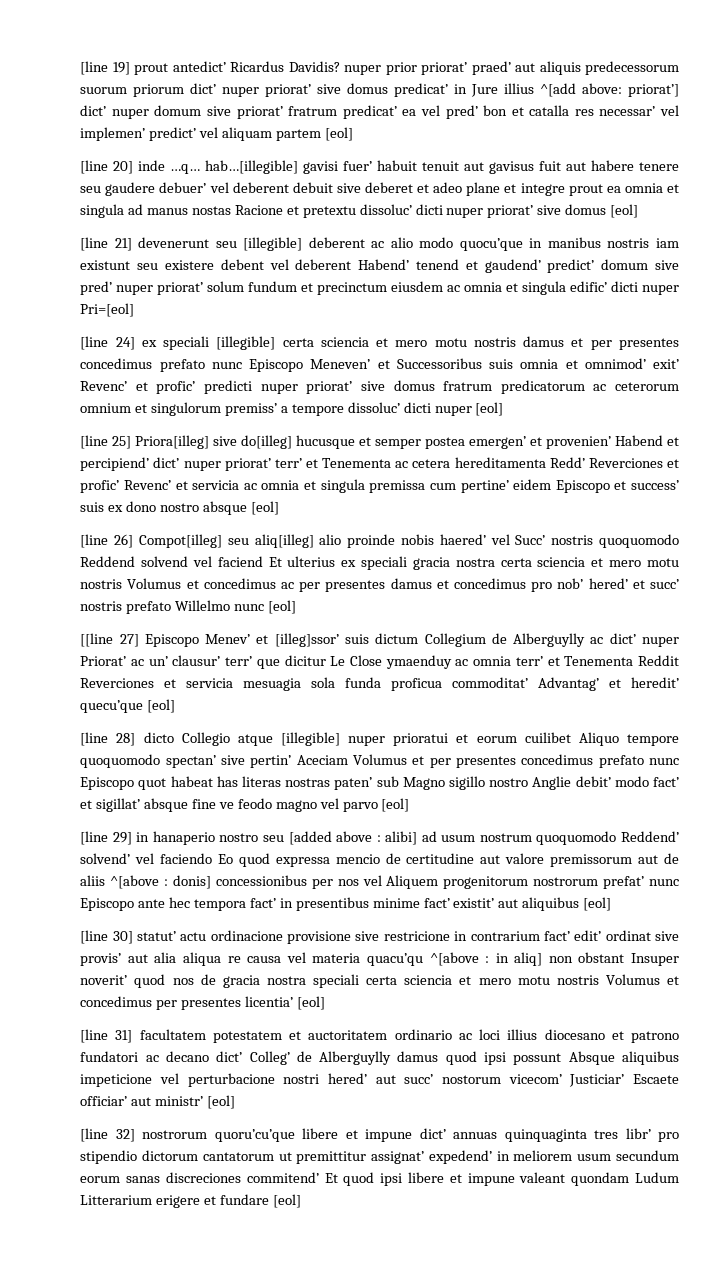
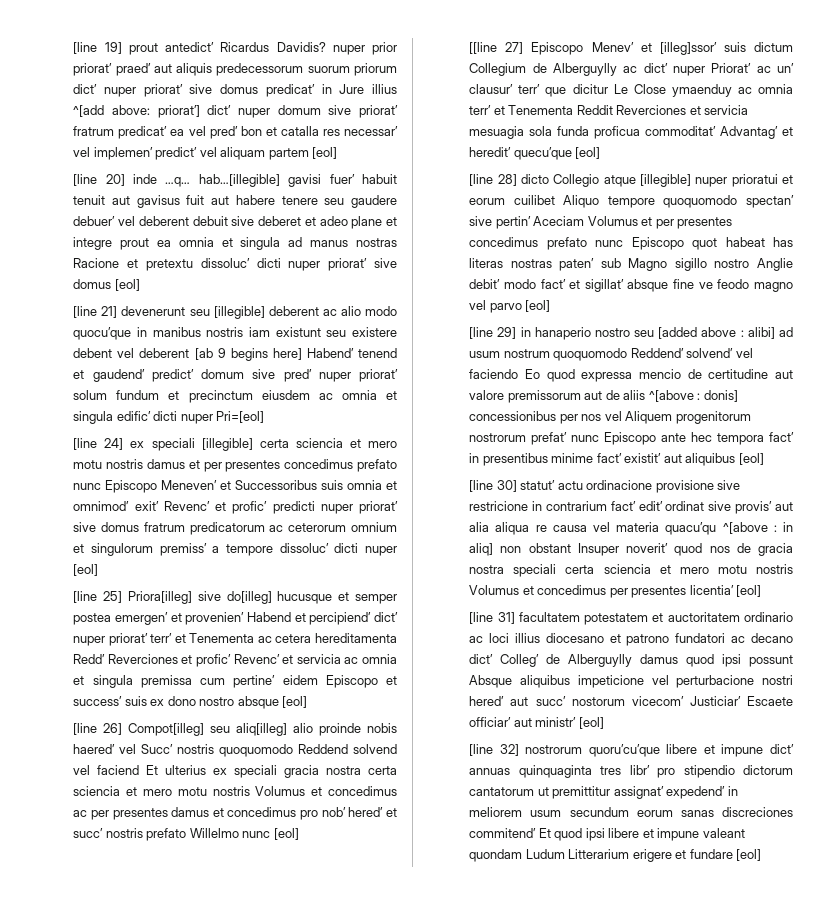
- [line 20] inde …q… hab…[illegible] gavisi fuer’ habuit tenuit aut gavisus fuit aut habere tenere seu gaudere debuer’ vel deberent debuit sive deberet et adeo plane et integre prout ea omnia et singula ad manus nostas Racione et pretextu dissoluc’ dicti nuper priorat’ sive domus [eol]
+ [line 20] inde …q… hab…[illegible] gavisi fuer’ habuit tenuit aut gavisus fuit aut habere tenere seu gaudere debuer’ vel deberent debuit sive deberet et adeo plane et integre prout ea omnia et singula ad manus nostras Racione et pretextu dissoluc’ dicti nuper priorat’ sive domus [eol]
- [line 21] devenerunt seu [illegible] deberent ac alio modo quocu’que in manibus nostris iam existunt seu existere debent vel deberent Habend’ tenend et gaudend’ predict’ domum sive pred’ nuper priorat’ solum fundum et precinctum eiusdem ac omnia et singula edific’ dicti nuper Pri=[eol]
+ [line 21] devenerunt seu [illegible] deberent ac alio modo quocu’que in manibus nostris iam existunt seu existere debent vel deberent [ab 9 begins here] Habend’ tenend et gaudend’ predict’ domum sive pred’ nuper priorat’ solum fundum et precinctum eiusdem ac omnia et singula edific’ dicti nuper Pri=[eol]

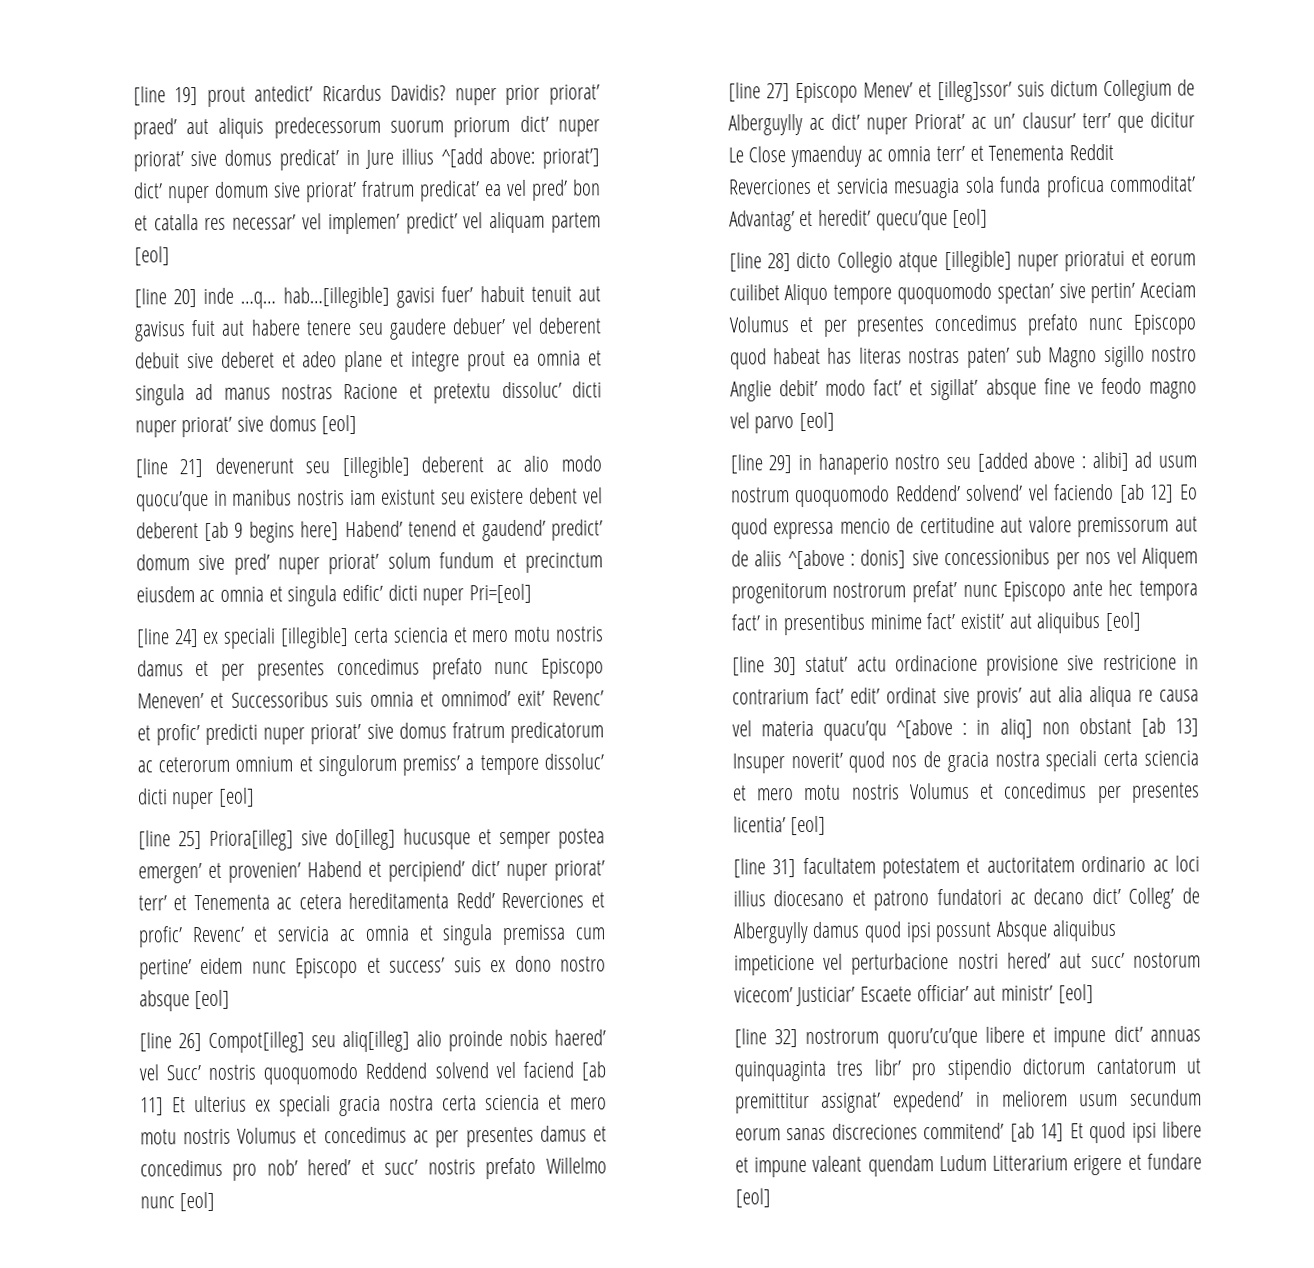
- [line 25] Priora[illeg] sive do[illeg] hucusque et semper postea emergen’ et provenien’ Habend et percipiend’ dict’ nuper priorat’ terr’ et Tenementa ac cetera hereditamenta Redd’ Reverciones et profic’ Revenc’ et servicia ac omnia et singula premissa cum pertine’ eidem Episcopo et success’ suis ex dono nostro absque [eol]
+ [line 25] Priora[illeg] sive do[illeg] hucusque et semper postea emergen’ et provenien’ Habend et percipiend’ dict’ nuper priorat’ terr’ et Tenementa ac cetera hereditamenta Redd’ Reverciones et profic’ Revenc’ et servicia ac omnia et singula premissa cum pertine’ eidem nunc Episcopo et success’ suis ex dono nostro absque [eol]
- [line 26] Compot[illeg] seu aliq[illeg] alio proinde nobis haered’ vel Succ’ nostris quoquomodo Reddend solvend vel faciend Et ulterius ex speciali gracia nostra certa sciencia et mero motu nostris Volumus et concedimus ac per presentes damus et concedimus pro nob’ hered’ et succ’ nostris prefato Willelmo nunc [eol]
+ [line 26] Compot[illeg] seu aliq[illeg] alio proinde nobis haered’ vel Succ’ nostris quoquomodo Reddend solvend vel faciend [ab 11] Et ulterius ex speciali gracia nostra certa sciencia et mero motu nostris Volumus et concedimus ac per presentes damus et concedimus pro nob’ hered’ et succ’ nostris prefato Willelmo nunc [eol]
- [[line 27] Episcopo Menev’ et [illeg]ssor’ suis dictum Collegium de Alberguylly ac dict’ nuper Priorat’ ac un’ clausur’ terr’ que dicitur Le Close ymaenduy ac omnia terr’ et Tenementa Reddit Reverciones et servicia mesuagia sola funda proficua commoditat’ Advantag’ et heredit’ quecu’que [eol]
+ [line 27] Episcopo Menev’ et [illeg]ssor’ suis dictum Collegium de Alberguylly ac dict’ nuper Priorat’ ac un’ clausur’ terr’ que dicitur Le Close ymaenduy ac omnia terr’ et Tenementa Reddit Reverciones et servicia mesuagia sola funda proficua commoditat’ Advantag’ et heredit’ quecu’que [eol]
- [line 28] dicto Collegio atque [illegible] nuper prioratui et eorum cuilibet Aliquo tempore quoquomodo spectan’ sive pertin’ Aceciam Volumus et per presentes concedimus prefato nunc Episcopo quot habeat has literas nostras paten’ sub Magno sigillo nostro Anglie debit’ modo fact’ et sigillat’ absque fine ve feodo magno vel parvo [eol]
+ [line 28] dicto Collegio atque [illegible] nuper prioratui et eorum cuilibet Aliquo tempore quoquomodo spectan’ sive pertin’ Aceciam Volumus et per presentes concedimus prefato nunc Episcopo quod habeat has literas nostras paten’ sub Magno sigillo nostro Anglie debit’ modo fact’ et sigillat’ absque fine ve feodo magno vel parvo [eol]
- [line 29] in hanaperio nostro seu [added above : alibi] ad usum nostrum quoquomodo Reddend’ solvend’ vel faciendo Eo quod expressa mencio de certitudine aut valore premissorum aut de aliis ^[above : donis] concessionibus per nos vel Aliquem progenitorum nostrorum prefat’ nunc Episcopo ante hec tempora fact’ in presentibus minime fact’ existit’ aut aliquibus [eol]
+ [line 29] in hanaperio nostro seu [added above : alibi] ad usum nostrum quoquomodo Reddend’ solvend’ vel faciendo [ab 12] Eo quod expressa mencio de certitudine aut valore premissorum aut de aliis ^[above : donis] sive concessionibus per nos vel Aliquem progenitorum nostrorum prefat’ nunc Episcopo ante hec tempora fact’ in presentibus minime fact’ existit’ aut aliquibus [eol]
- [line 30] statut’ actu ordinacione provisione sive restricione in contrarium fact’ edit’ ordinat sive provis’ aut alia aliqua re causa vel materia quacu’qu ^[above : in aliq] non obstant Insuper noverit’ quod nos de gracia nostra speciali certa sciencia et mero motu nostris Volumus et concedimus per presentes licentia’ [eol]
+ [line 30] statut’ actu ordinacione provisione sive restricione in contrarium fact’ edit’ ordinat sive provis’ aut alia aliqua re causa vel materia quacu’qu ^[above : in aliq] non obstant [ab 13] Insuper noverit’ quod nos de gracia nostra speciali certa sciencia et mero motu nostris Volumus et concedimus per presentes licentia’ [eol]
- [line 32] nostrorum quoru’cu’que libere et impune dict’ annuas quinquaginta tres libr’ pro stipendio dictorum cantatorum ut premittitur assignat’ expedend’ in meliorem usum secundum eorum sanas discreciones commitend’ Et quod ipsi libere et impune valeant quondam Ludum Litterarium erigere et fundare [eol]
+ [line 32] nostrorum quoru’cu’que libere et impune dict’ annuas quinquaginta tres libr’ pro stipendio dictorum cantatorum ut premittitur assignat’ expedend’ in meliorem usum secundum eorum sanas discreciones commitend’ [ab 14] Et quod ipsi libere et impune valeant quendam Ludum Litterarium erigere et fundare [eol]

